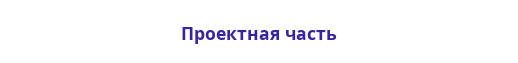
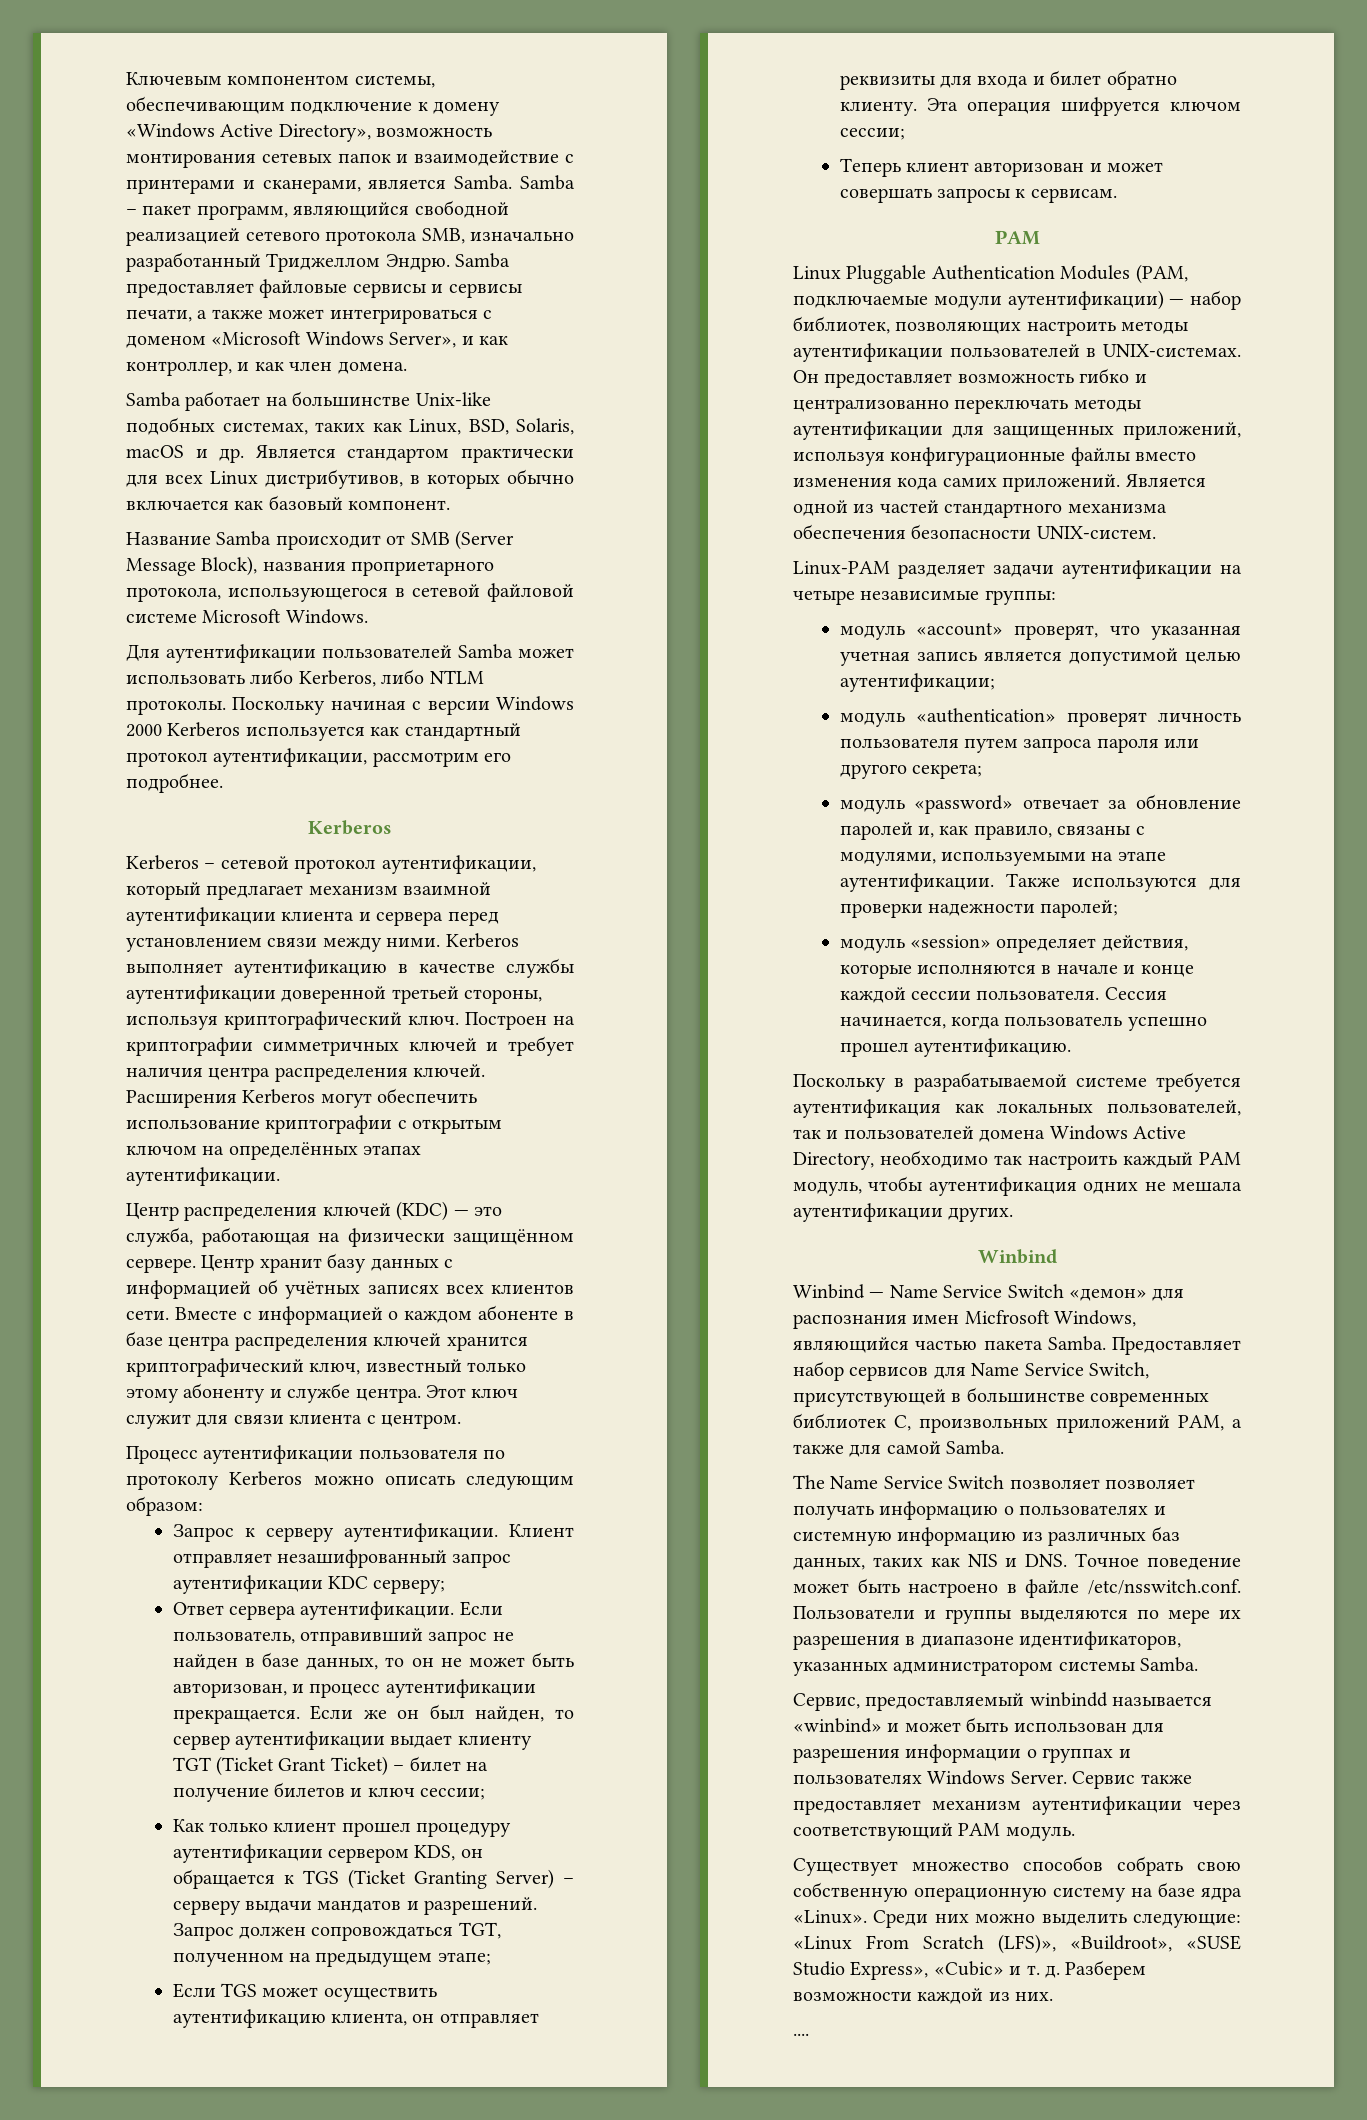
- Проектная часть
+ Ключевым компонентом системы, обеспечивающим подключение к домену «Windows Active Directory», возможность монтирования сетевых папок и взаимодействие с принтерами и сканерами, является Samba. Samba – пакет программ, являющийся свободной реализацией сетевого протокола SMB, изначально разработанный Триджеллом Эндрю. Samba предоставляет файловые сервисы и сервисы печати, а также может интегрироваться с доменом «Microsoft Windows Server», и как контроллер, и как член домена.
+ Samba работает на большинстве Unix-like подобных системах, таких как Linux, BSD, Solaris, macOS и др. Является стандартом практически для всех Linux дистрибутивов, в которых обычно включается как базовый компонент.
+ Название Samba происходит от SMB (Server Message Block), названия проприетарного протокола, использующегося в сетевой файловой системе Microsoft Windows.
+ Для аутентификации пользователей Samba может использовать либо Kerberos, либо NTLM протоколы. Поскольку начиная с версии Windows 2000 Kerberos используется как стандартный протокол аутентификации, рассмотрим его подробнее.
+ Kerberos
+ Kerberos – сетевой протокол аутентификации, который предлагает механизм взаимной аутентификации клиента и сервера перед установлением связи между ними. Kerberos выполняет аутентификацию в качестве службы аутентификации доверенной третьей стороны, используя криптографический ключ. Построен на криптографии симметричных ключей и требует наличия центра распределения ключей. Расширения Kerberos могут обеспечить использование криптографии с открытым ключом на определённых этапах аутентификации.
+ Центр распределения ключей (KDС) — это служба, работающая на физически защищённом сервере. Центр хранит базу данных с информацией об учётных записях всех клиентов сети. Вместе с информацией о каждом абоненте в базе центра распределения ключей хранится криптографический ключ, известный только этому абоненту и службе центра. Этот ключ служит для связи клиента с центром.
+ Процесс аутентификации пользователя по протоколу Kerberos можно описать следующим образом:
+ Запрос к серверу аутентификации. Клиент отправляет незашифрованный запрос аутентификации KDC серверу;
+ Ответ сервера аутентификации. Если пользователь, отправивший запрос не найден в базе данных, то он не может быть авторизован, и процесс аутентификации прекращается. Если же он был найден, то сервер аутентификации выдает клиенту TGT (Ticket Grant Ticket) – билет на получение билетов и ключ сессии;
+ Как только клиент прошел процедуру аутентификации сервером KDS, он обращается к TGS (Ticket Granting Server) – серверу выдачи мандатов и разрешений. Запрос должен сопровождаться TGT, полученном на предыдущем этапе;
+ Если TGS может осуществить аутентификацию клиента, он отправляет реквизиты для входа и билет обратно клиенту. Эта операция шифруется ключом сессии;
+ Теперь клиент авторизован и может совершать запросы к сервисам.
+ PAM
+ Linux Pluggable Authentication Modules (PAM, подключаемые модули аутентификации) — набор библиотек, позволяющих настроить методы аутентификации пользователей в UNIX-системах. Он предоставляет возможность гибко и централизованно переключать методы аутентификации для защищенных приложений, используя конфигурационные файлы вместо изменения кода самих приложений. Является одной из частей стандартного механизма обеспечения безопасности UNIX-систем.
+ Linux-PAM разделяет задачи аутентификации на четыре независимые группы:
+ модуль «account» проверят, что указанная учетная запись является допустимой целью аутентификации;
+ модуль «authentication» проверят личность пользователя путем запроса пароля или другого секрета;
+ модуль «password» отвечает за обновление паролей и, как правило, связаны с модулями, используемыми на этапе аутентификации. Также используются для проверки надежности паролей;
+ модуль «session» определяет действия, которые исполняются в начале и конце каждой сессии пользователя. Сессия начинается, когда пользователь успешно прошел аутентификацию.
+ Поскольку в разрабатываемой системе требуется аутентификация как локальных пользователей, так и пользователей домена Windows Active Directory, необходимо так настроить каждый PAM модуль, чтобы аутентификация одних не мешала аутентификации других.
+ Winbind
+ Winbind — Name Service Switch «демон» для распознания имен Micfrosoft Windows, являющийся частью пакета Samba. Предоставляет набор сервисов для Name Service Switch, присутствующей в большинстве современных библиотек C, произвольных приложений PAM, а также для самой Samba.
+ The Name Service Switch позволяет позволяет получать информацию о пользователях и системную информацию из различных баз данных, таких как NIS и DNS. Точное поведение может быть настроено в файле /etc/nsswitch.conf. Пользователи и группы выделяются по мере их разрешения в диапазоне идентификаторов, указанных администратором системы Samba.
+ Сервис, предоставляемый winbindd называется «winbind» и может быть использован для разрешения информации о группах и пользователях Windows Server. Сервис также предоставляет механизм аутентификации через соответствующий PAM модуль.
+ Существует множество способов собрать свою собственную операционную систему на базе ядра «Linux». Среди них можно выделить следующие: «Linux From Scratch (LFS)», «Buildroot», «SUSE Studio Express», «Cubic» и т. д. Разберем возможности каждой из них.
+ ....

